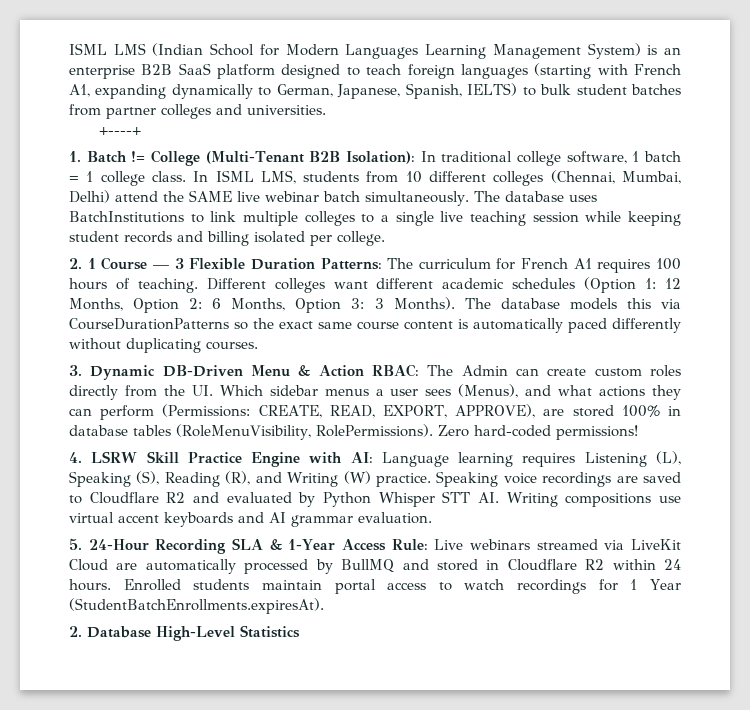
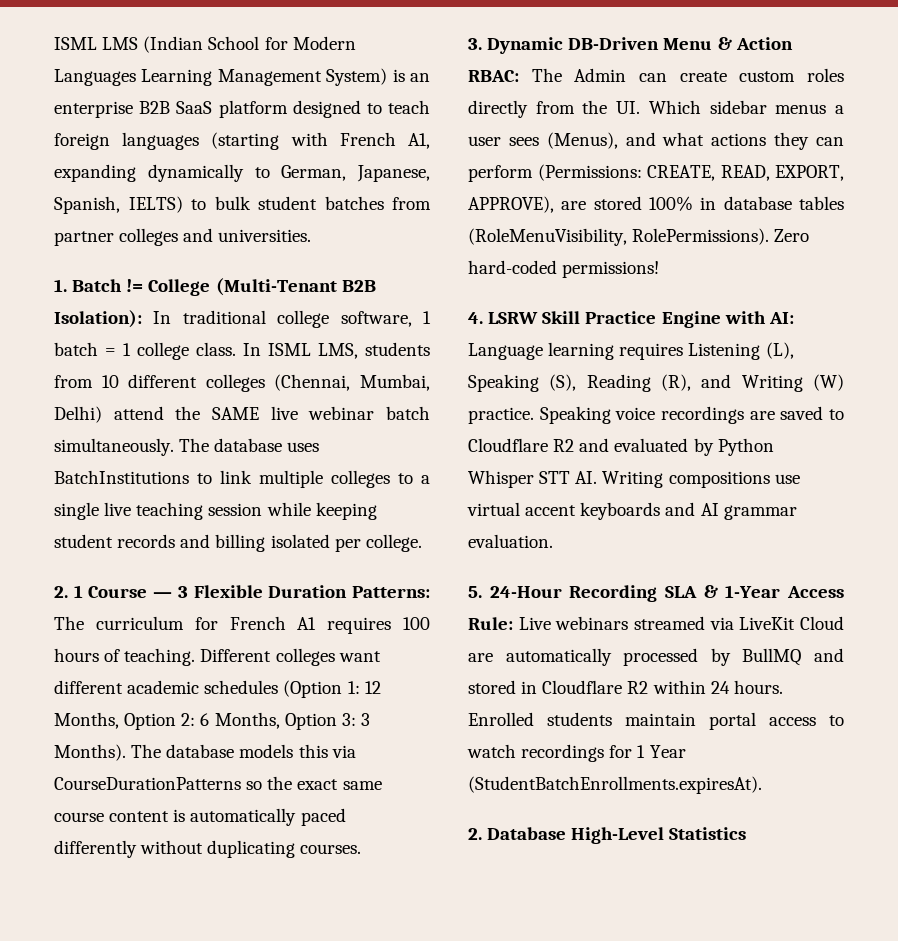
- +----+

